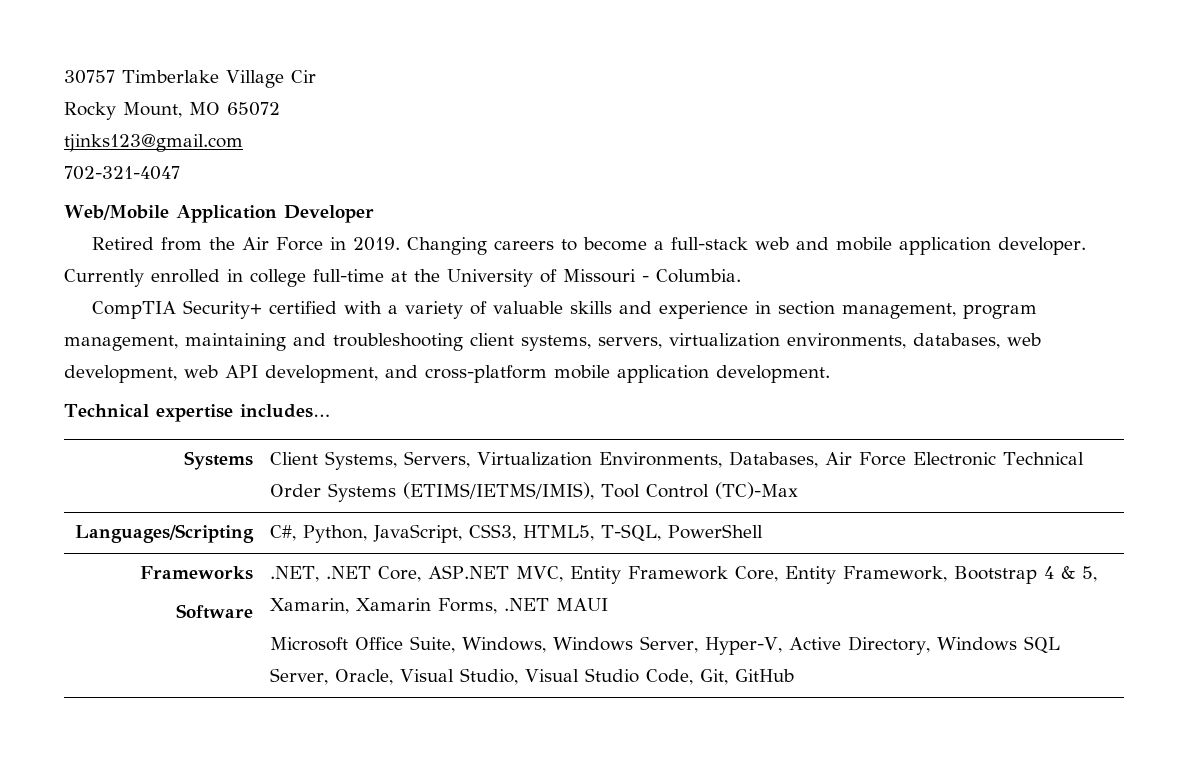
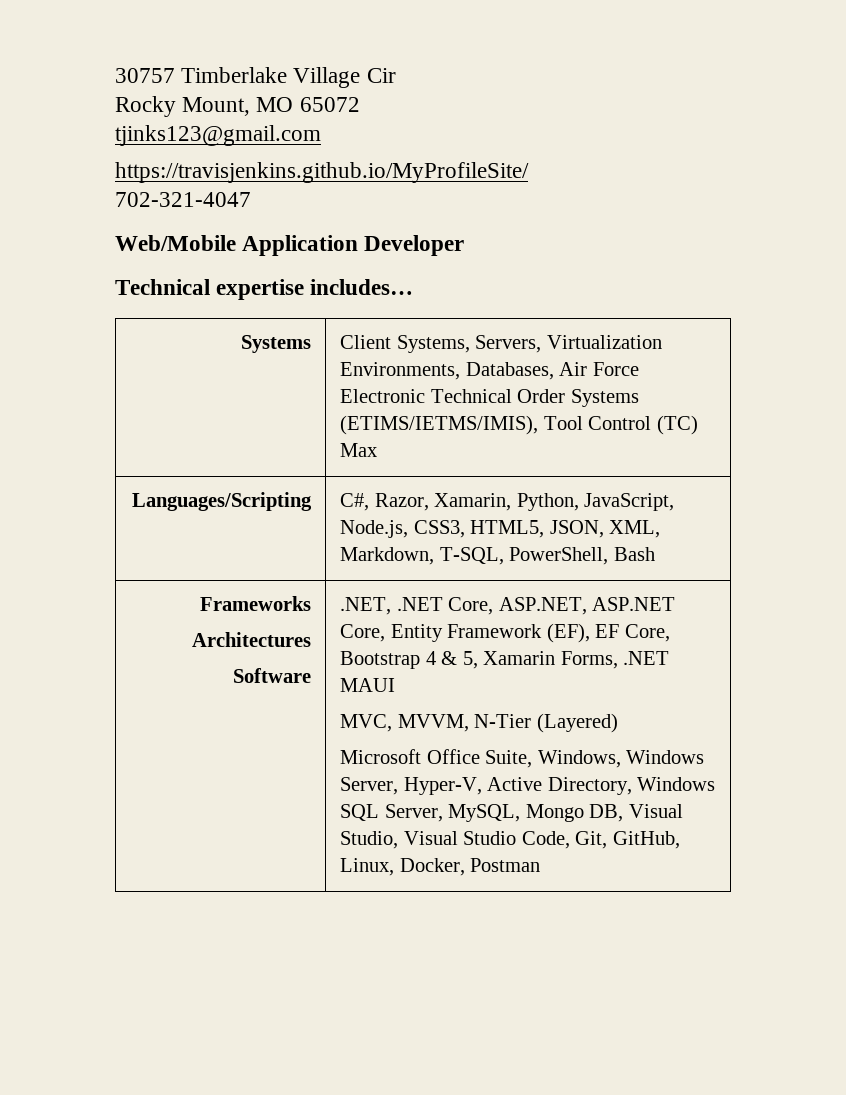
+ https://travisjenkins.github.io/MyProfileSite/
- Retired from the Air Force in 2019. Changing careers to become a full-stack web and mobile application developer. Currently enrolled in college full-time at the University of Missouri - Columbia.
- CompTIA Security+ certified with a variety of valuable skills and experience in section management, program management, maintaining and troubleshooting client systems, servers, virtualization environments, databases, web development, web API development, and cross-platform mobile application development.
- Systems | Client Systems, Servers, Virtualization Environments, Databases, Air Force Electronic Technical Order Systems (ETIMS/IETMS/IMIS), Tool Control (TC)-Max
+ Systems | Client Systems, Servers, Virtualization Environments, Databases, Air Force Electronic Technical Order Systems (ETIMS/IETMS/IMIS), Tool Control (TC) Max
- Languages/Scripting | C#, Python, JavaScript, CSS3, HTML5, T-SQL, PowerShell
+ Languages/Scripting | C#, Razor, Xamarin, Python, JavaScript, Node.js, CSS3, HTML5, JSON, XML, Markdown, T-SQL, PowerShell, Bash
+ Architectures
- .NET, .NET Core, ASP.NET MVC, Entity Framework Core, Entity Framework, Bootstrap 4 & 5, Xamarin, Xamarin Forms, .NET MAUI
+ .NET, .NET Core, ASP.NET, ASP.NET Core, Entity Framework (EF), EF Core, Bootstrap 4 & 5, Xamarin Forms, .NET MAUI
+ MVC, MVVM, N-Tier (Layered)
- Microsoft Office Suite, Windows, Windows Server, Hyper-V, Active Directory, Windows SQL Server, Oracle, Visual Studio, Visual Studio Code, Git, GitHub
+ Microsoft Office Suite, Windows, Windows Server, Hyper-V, Active Directory, Windows SQL Server, MySQL, Mongo DB, Visual Studio, Visual Studio Code, Git, GitHub, Linux, Docker, Postman

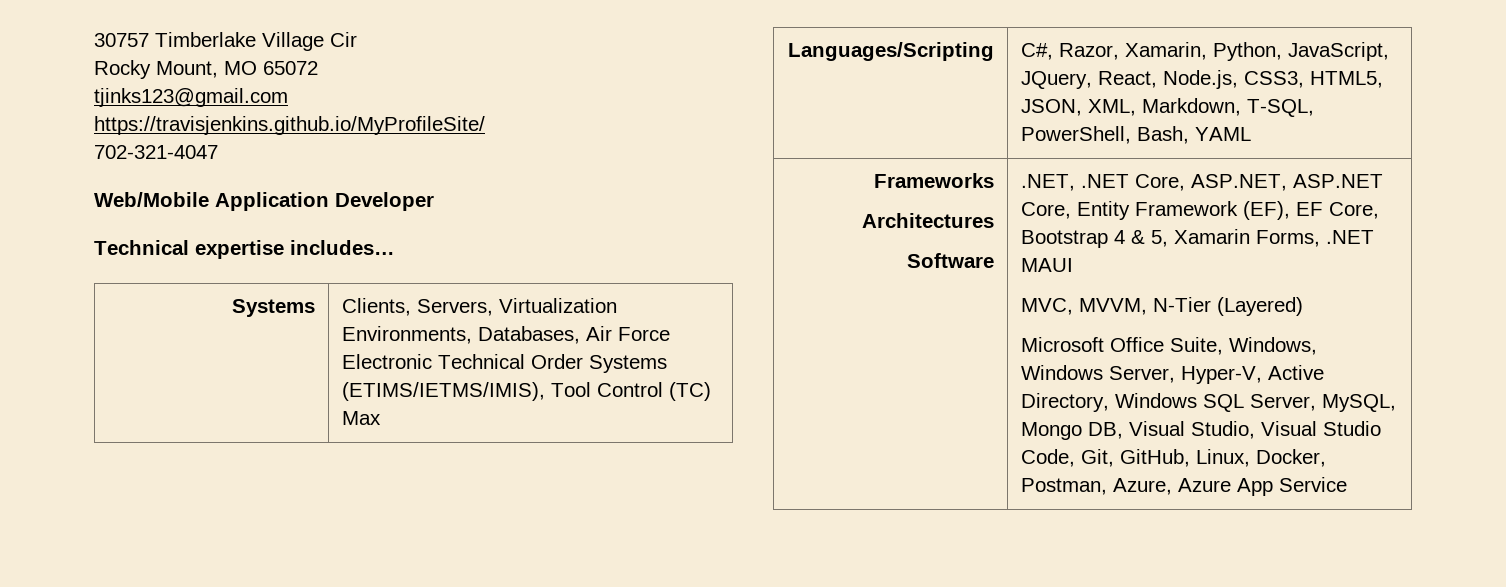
- Systems | Client Systems, Servers, Virtualization Environments, Databases, Air Force Electronic Technical Order Systems (ETIMS/IETMS/IMIS), Tool Control (TC) Max
+ Systems | Clients, Servers, Virtualization Environments, Databases, Air Force Electronic Technical Order Systems (ETIMS/IETMS/IMIS), Tool Control (TC) Max
- Languages/Scripting | C#, Razor, Xamarin, Python, JavaScript, Node.js, CSS3, HTML5, JSON, XML, Markdown, T-SQL, PowerShell, Bash
+ Languages/Scripting | C#, Razor, Xamarin, Python, JavaScript, JQuery, React, Node.js, CSS3, HTML5, JSON, XML, Markdown, T-SQL, PowerShell, Bash, YAML
- Microsoft Office Suite, Windows, Windows Server, Hyper-V, Active Directory, Windows SQL Server, MySQL, Mongo DB, Visual Studio, Visual Studio Code, Git, GitHub, Linux, Docker, Postman
+ Microsoft Office Suite, Windows, Windows Server, Hyper-V, Active Directory, Windows SQL Server, MySQL, Mongo DB, Visual Studio, Visual Studio Code, Git, GitHub, Linux, Docker, Postman, Azure, Azure App Service

